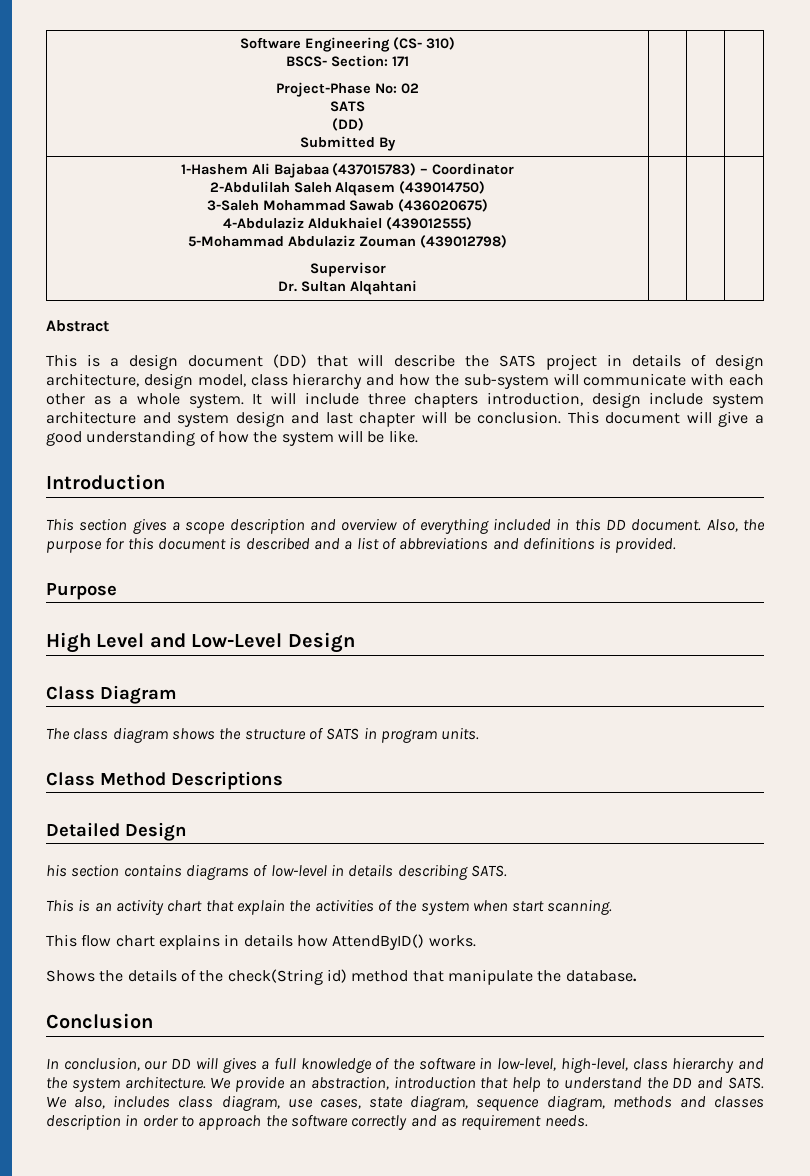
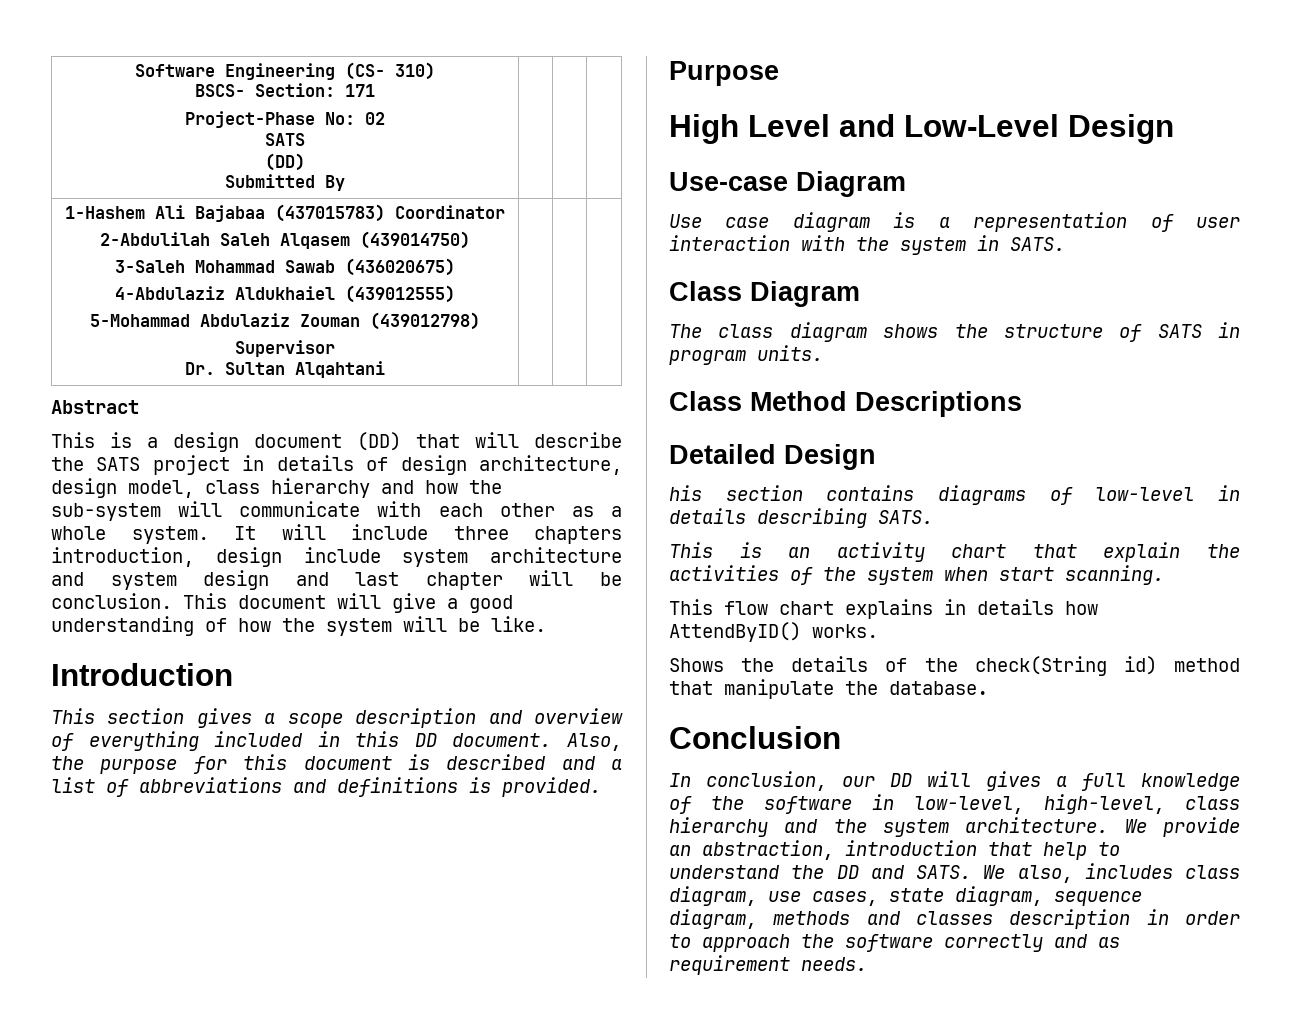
- 1-Hashem Ali Bajabaa (437015783) – Coordinator
+ 1-Hashem Ali Bajabaa (437015783) Coordinator
+ Use-case Diagram
+ Use case diagram is a representation of user interaction with the system in SATS.

